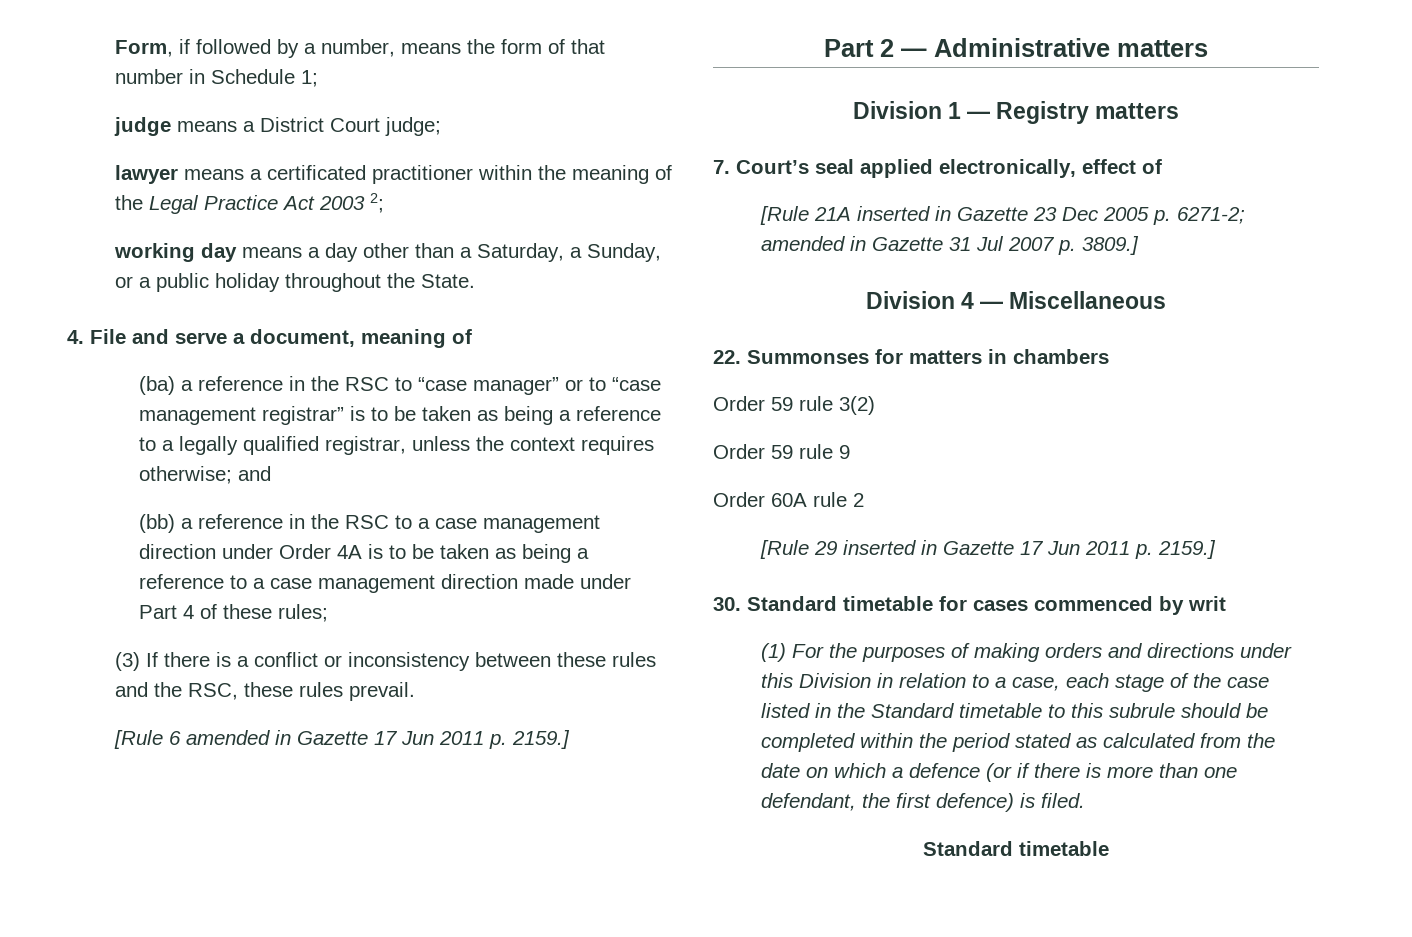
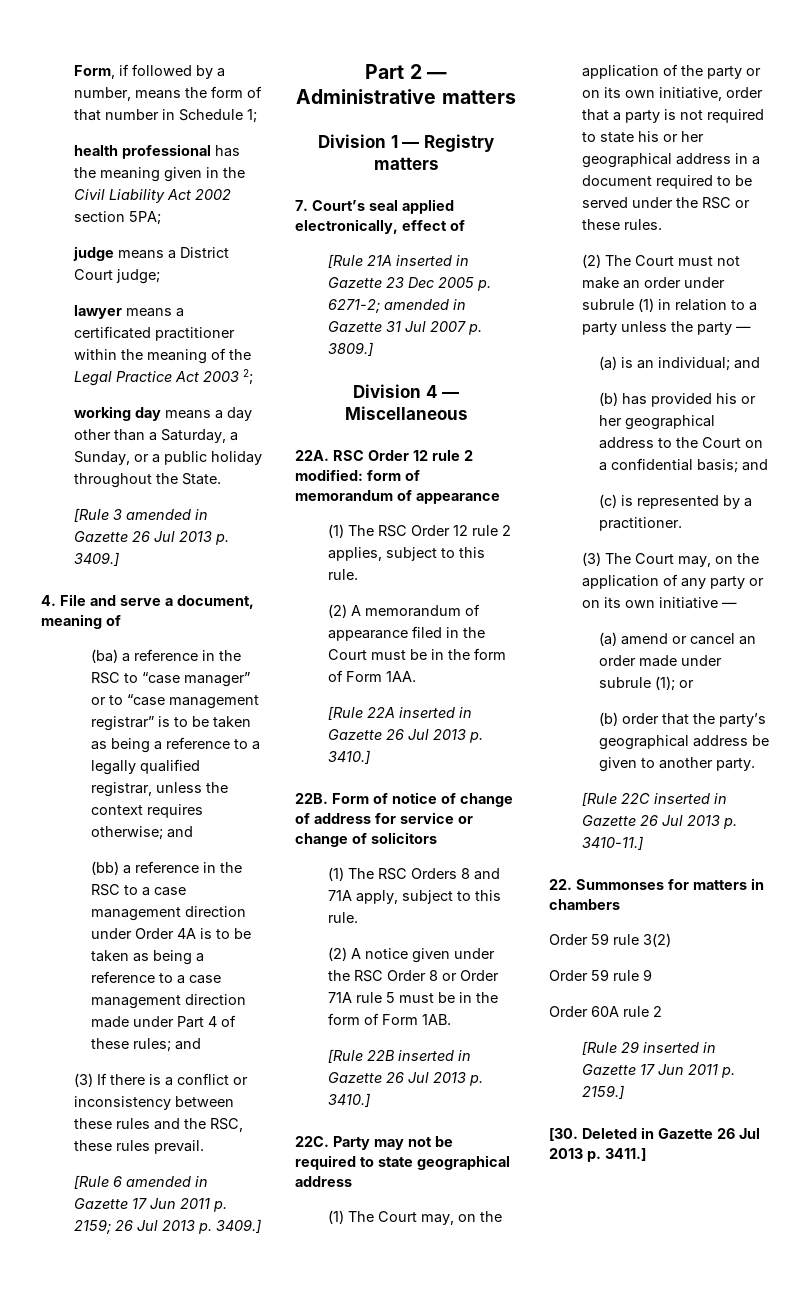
+ health professional has the meaning given in the Civil Liability Act 2002 section 5PA;
+ [Rule 3 amended in Gazette 26 Jul 2013 p. 3409.]
- (bb) a reference in the RSC to a case management direction under Order 4A is to be taken as being a reference to a case management direction made under Part 4 of these rules;
+ (bb) a reference in the RSC to a case management direction under Order 4A is to be taken as being a reference to a case management direction made under Part 4 of these rules; and
- [Rule 6 amended in Gazette 17 Jun 2011 p. 2159.]
+ [Rule 6 amended in Gazette 17 Jun 2011 p. 2159; 26 Jul 2013 p. 3409.]
+ 22A. RSC Order 12 rule 2 modified: form of memorandum of appearance
+ (1) The RSC Order 12 rule 2 applies, subject to this rule.
+ (2) A memorandum of appearance filed in the Court must be in the form of Form 1AA.
+ [Rule 22A inserted in Gazette 26 Jul 2013 p. 3410.]
+ 22B. Form of notice of change of address for service or change of solicitors
+ (1) The RSC Orders 8 and 71A apply, subject to this rule.
+ (2) A notice given under the RSC Order 8 or Order 71A rule 5 must be in the form of Form 1AB.
+ [Rule 22B inserted in Gazette 26 Jul 2013 p. 3410.]
+ 22C. Party may not be required to state geographical address
+ (1) The Court may, on the application of the party or on its own initiative, order that a party is not required to state his or her geographical address in a document required to be served under the RSC or these rules.
+ (2) The Court must not make an order under subrule (1) in relation to a party unless the party —
+ (a) is an individual; and
+ (b) has provided his or her geographical address to the Court on a confidential basis; and
+ (c) is represented by a practitioner.
+ (3) The Court may, on the application of any party or on its own initiative —
+ (a) amend or cancel an order made under subrule (1); or
+ (b) order that the party’s geographical address be given to another party.
+ [Rule 22C inserted in Gazette 26 Jul 2013 p. 3410-11.]
- 30. Standard timetable for cases commenced by writ
- (1) For the purposes of making orders and directions under this Division in relation to a case, each stage of the case listed in the Standard timetable to this subrule should be completed within the period stated as calculated from the date on which a defence (or if there is more than one defendant, the first defence) is filed.
- Standard timetable
+ [30. Deleted in Gazette 26 Jul 2013 p. 3411.]

